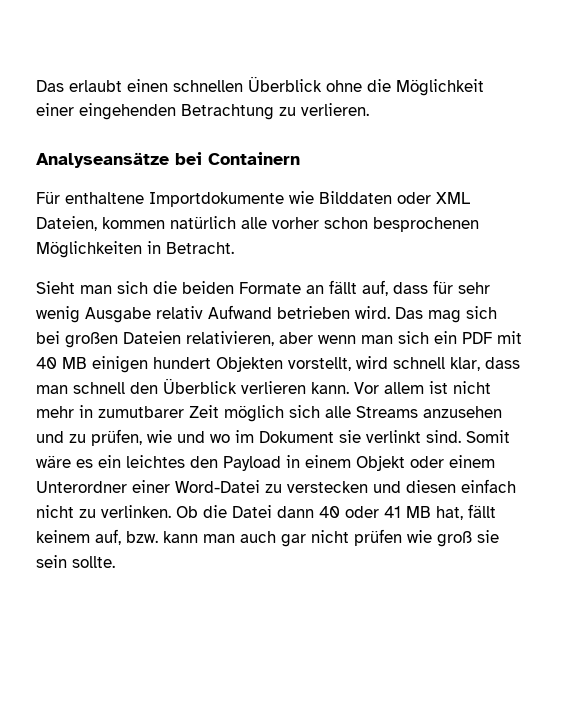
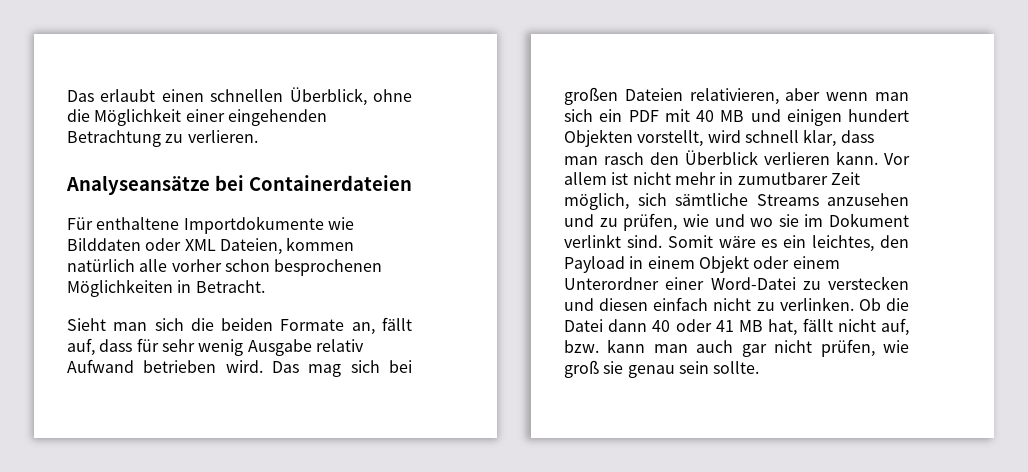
- Das erlaubt einen schnellen Überblick ohne die Möglichkeit einer eingehenden Betrachtung zu verlieren.
+ Das erlaubt einen schnellen Überblick, ohne die Möglichkeit einer eingehenden Betrachtung zu verlieren.
- Analyseansätze bei Containern
+ Analyseansätze bei Containerdateien
- Sieht man sich die beiden Formate an fällt auf, dass für sehr wenig Ausgabe relativ Aufwand betrieben wird.
+ Sieht man sich die beiden Formate an, fällt auf, dass für sehr wenig Ausgabe relativ Aufwand betrieben wird.
- Das mag sich bei großen Dateien relativieren, aber wenn man sich ein PDF mit 40 MB einigen hundert Objekten vorstellt, wird schnell klar, dass man schnell den Überblick verlieren kann.
+ Das mag sich bei großen Dateien relativieren, aber wenn man sich ein PDF mit 40 MB und einigen hundert Objekten vorstellt, wird schnell klar, dass man rasch den Überblick verlieren kann.
- Vor allem ist nicht mehr in zumutbarer Zeit möglich sich alle Streams anzusehen und zu prüfen, wie und wo im Dokument sie verlinkt sind.
+ Vor allem ist nicht mehr in zumutbarer Zeit möglich, sich sämtliche Streams anzusehen und zu prüfen, wie und wo sie im Dokument verlinkt sind.
- Somit wäre es ein leichtes den Payload in einem Objekt oder einem Unterordner einer Word-Datei zu verstecken und diesen einfach nicht zu verlinken.
+ Somit wäre es ein leichtes, den Payload in einem Objekt oder einem Unterordner einer Word-Datei zu verstecken und diesen einfach nicht zu verlinken.
- Ob die Datei dann 40 oder 41 MB hat, fällt keinem auf, bzw. kann man auch gar nicht prüfen wie groß sie sein sollte.
+ Ob die Datei dann 40 oder 41 MB hat, fällt nicht auf, bzw. kann man auch gar nicht prüfen, wie groß sie genau sein sollte.

